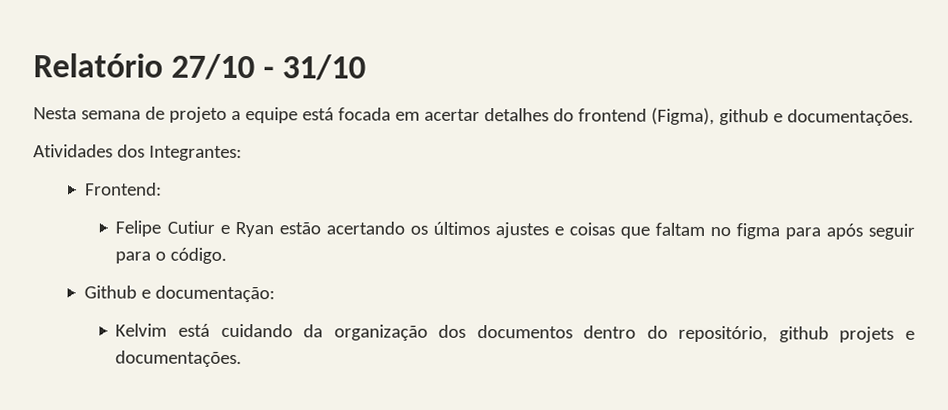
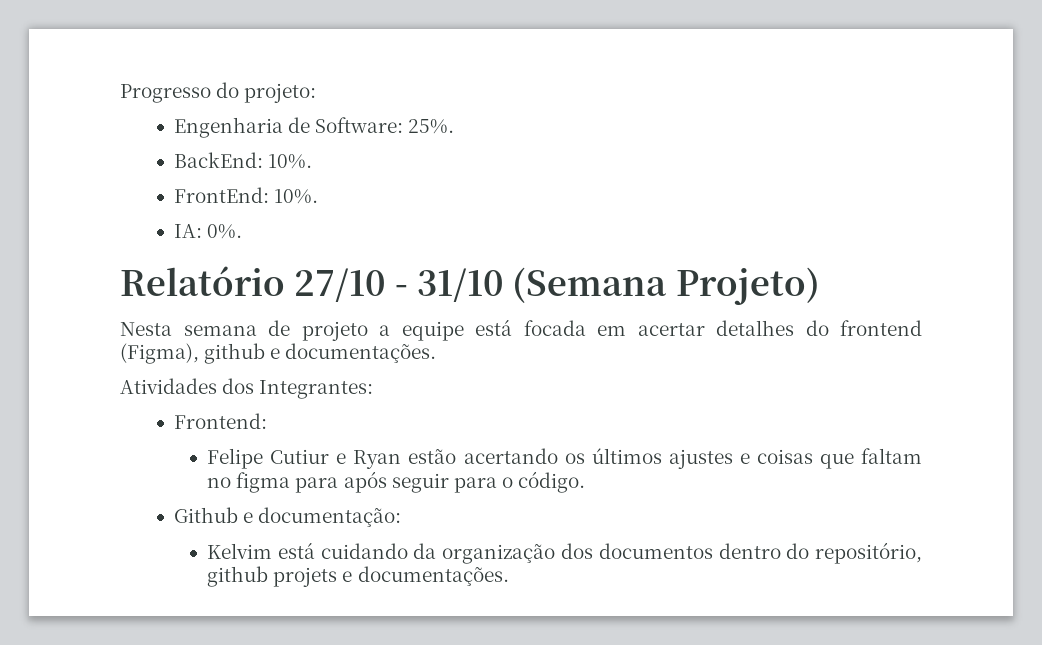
+ Progresso do projeto:
+ Engenharia de Software: 25%.
+ BackEnd: 10%.
+ FrontEnd: 10%.
+ IA: 0%.
- Relatório 27/10 - 31/10
+ Relatório 27/10 - 31/10 (Semana Projeto)

